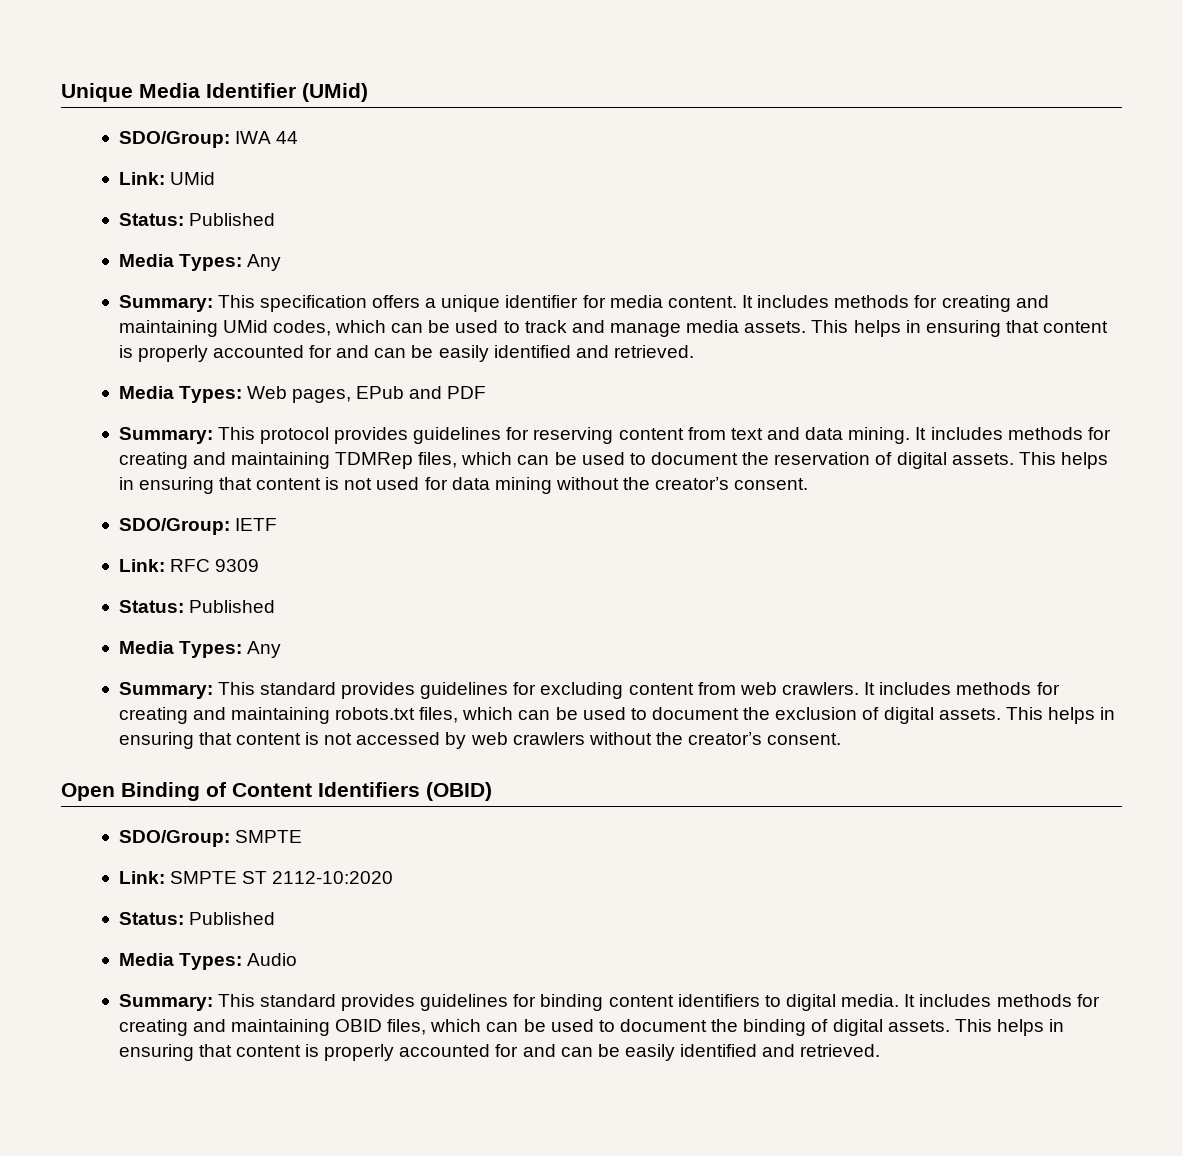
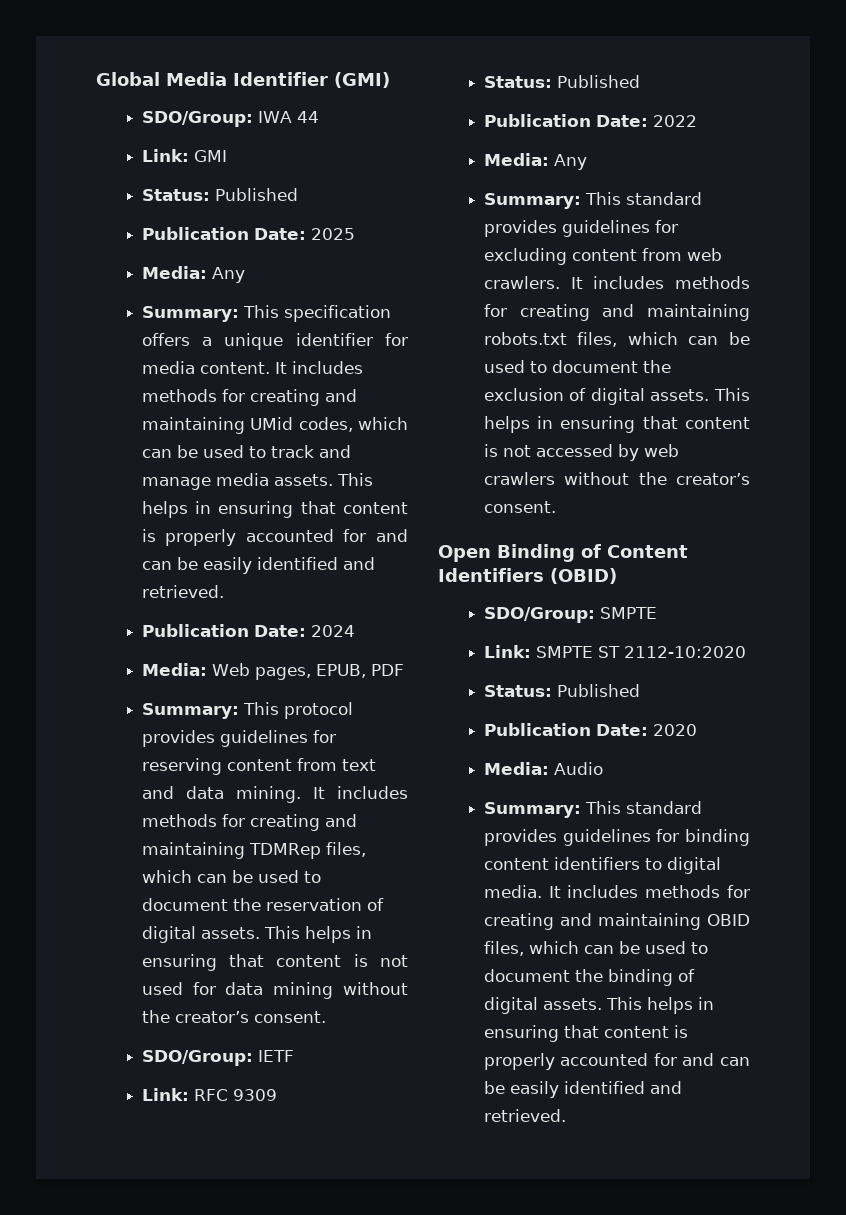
- Unique Media Identifier (UMid)
+ Global Media Identifier (GMI)
- Link: UMid
+ Link: GMI
  Status: Published
- Media Types: Any
+ Publication Date: 2025
+ Media: Any
- Media Types: Web pages, EPub and PDF
+ Publication Date: 2024
+ Media: Web pages, EPUB, PDF
  Link: RFC 9309
  Status: Published
- Media Types: Any
+ Publication Date: 2022
+ Media: Any
- Media Types: Audio
+ Publication Date: 2020
+ Media: Audio

